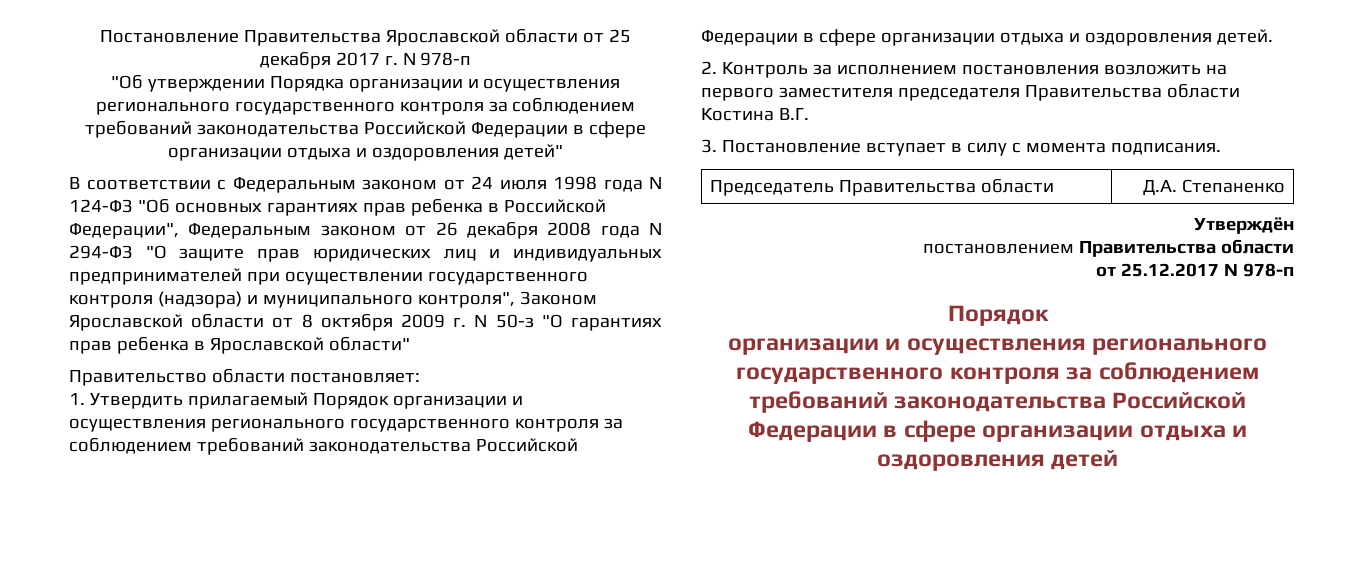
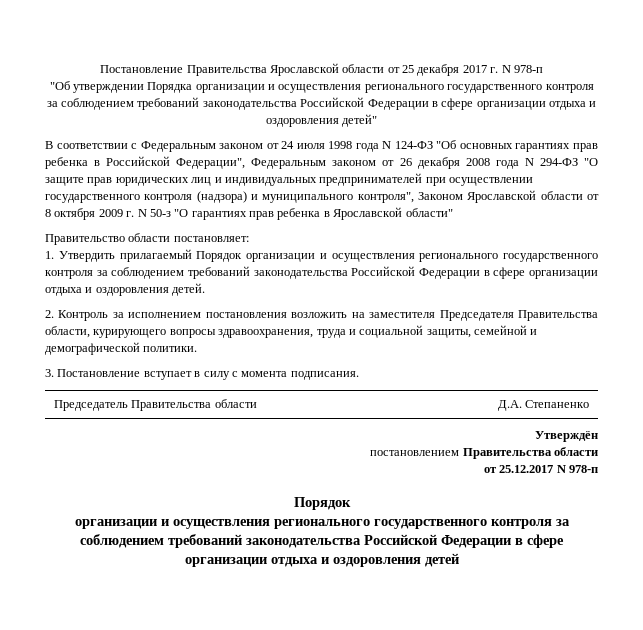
- 2. Контроль за исполнением постановления возложить на первого заместителя председателя Правительства области Костина В.Г.
+ 2. Контроль за исполнением постановления возложить на заместителя Председателя Правительства области, курирующего вопросы здравоохранения, труда и социальной защиты, семейной и демографической политики.

